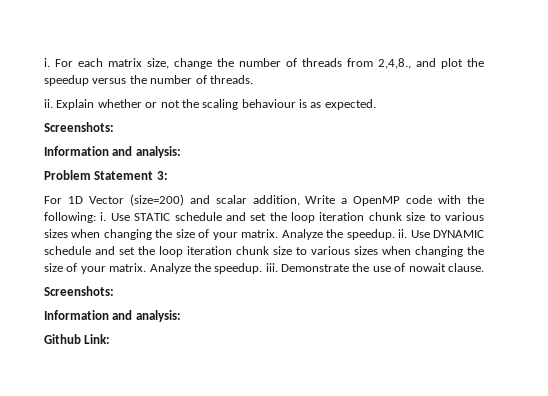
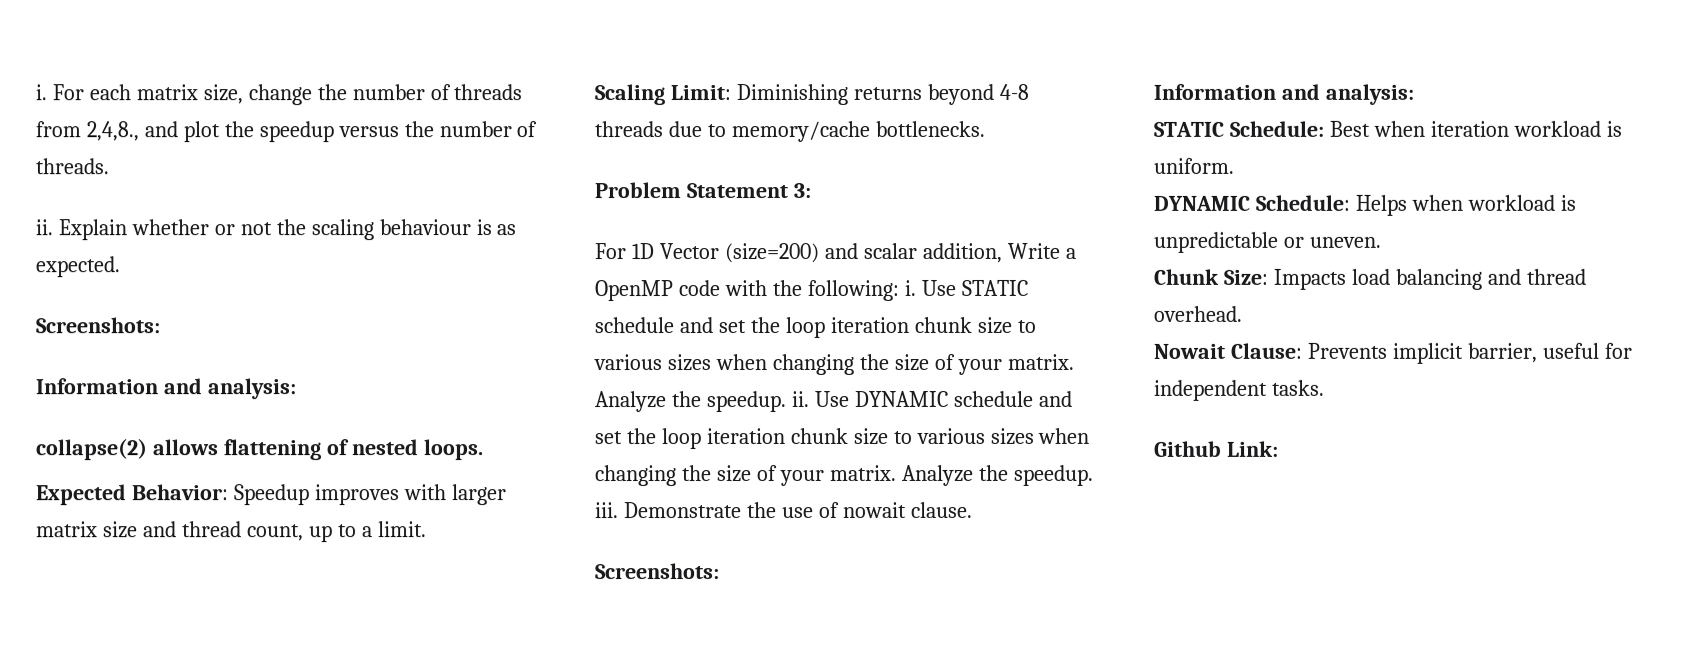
+ collapse(2) allows flattening of nested loops.
+ Expected Behavior: Speedup improves with larger matrix size and thread count, up to a limit.
+ Scaling Limit: Diminishing returns beyond 4-8 threads due to memory/cache bottlenecks.
+ STATIC Schedule: Best when iteration workload is uniform.
+ DYNAMIC Schedule: Helps when workload is unpredictable or uneven.
+ Chunk Size: Impacts load balancing and thread overhead.
+ Nowait Clause: Prevents implicit barrier, useful for independent tasks.

